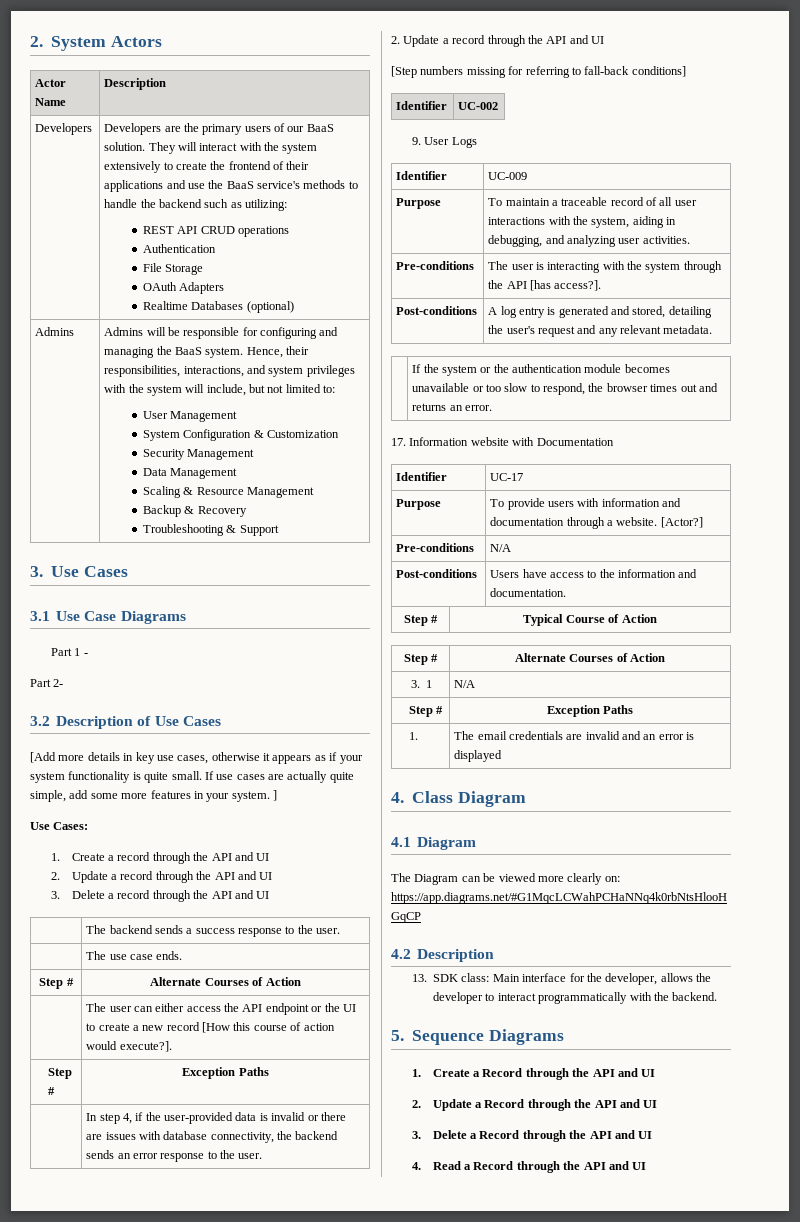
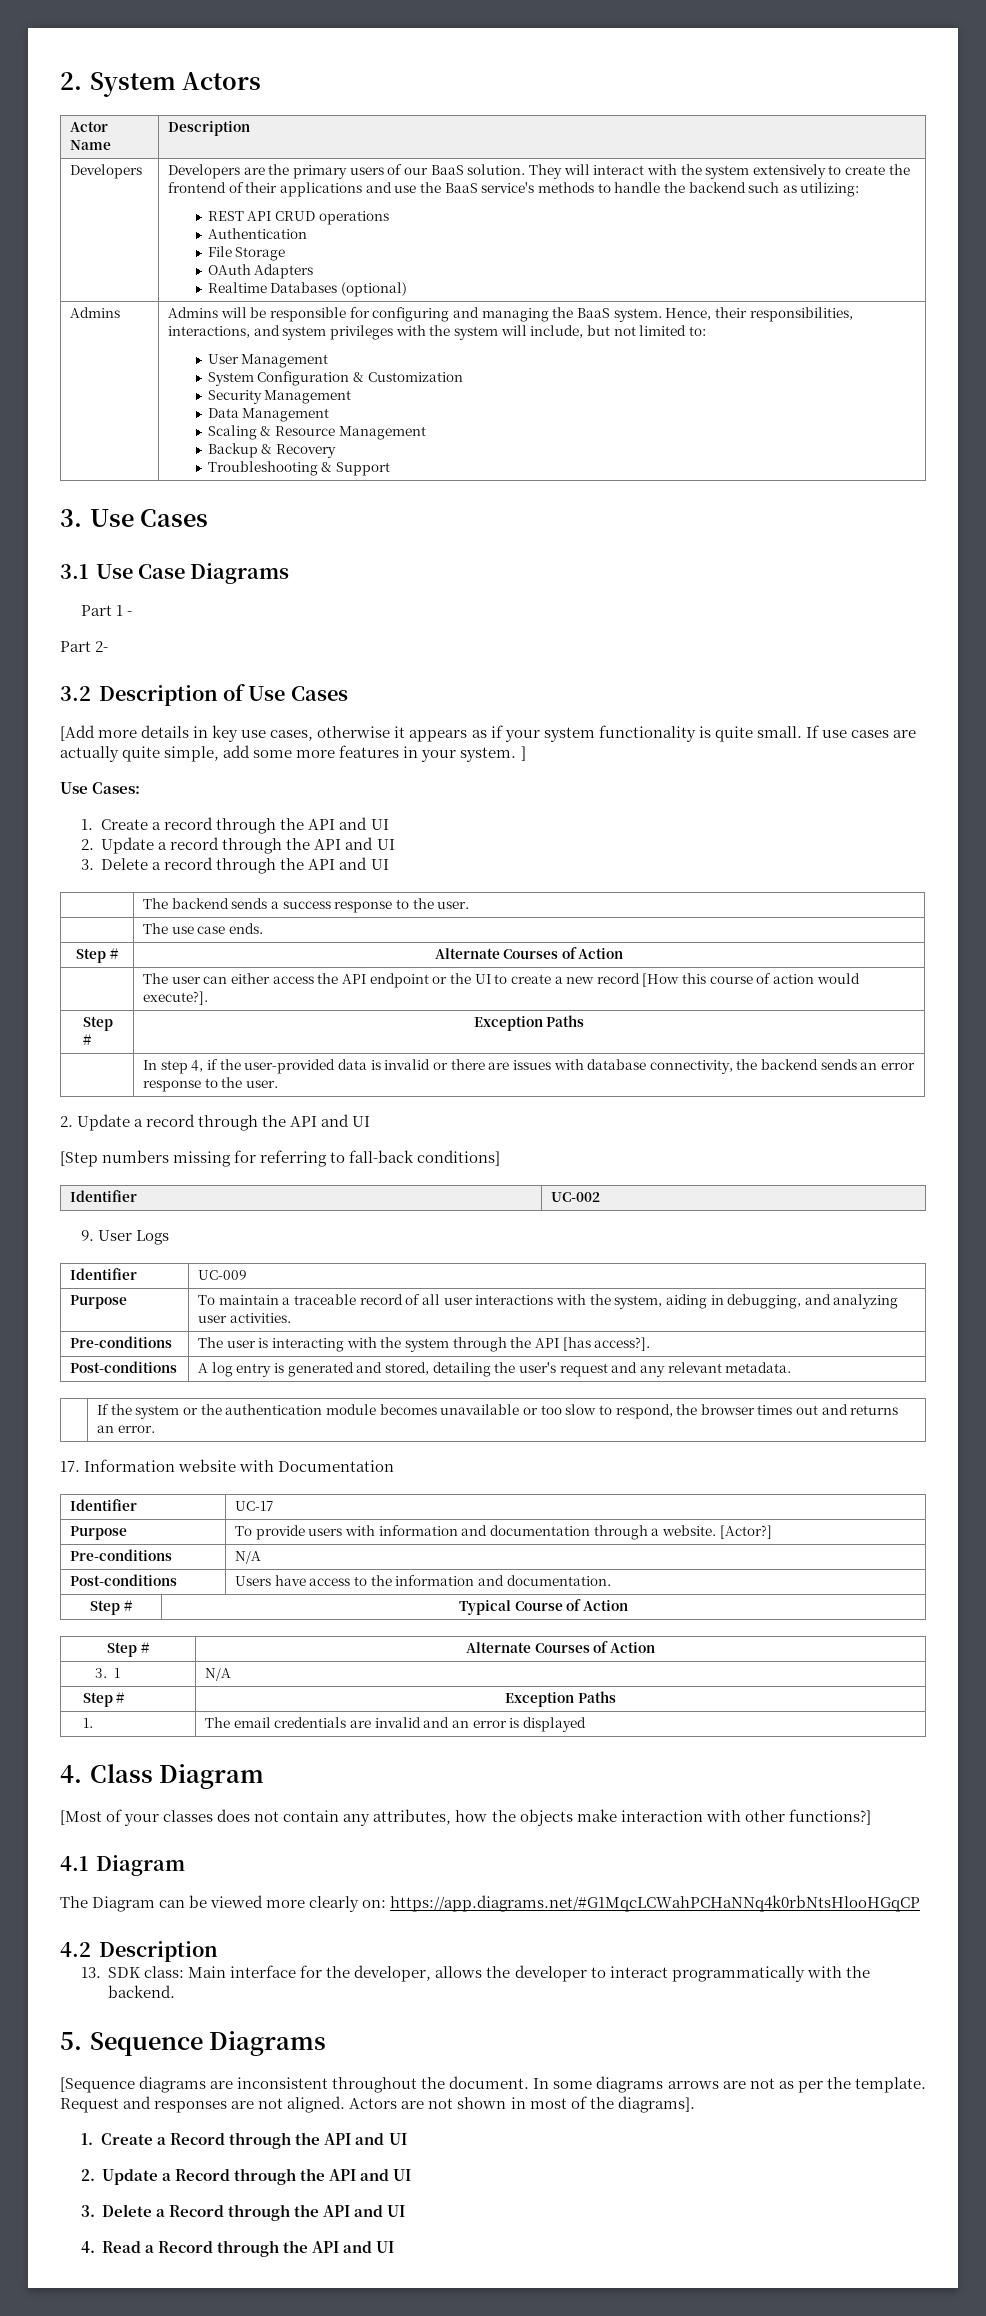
+ [Most of your classes does not contain any attributes, how the objects make interaction with other functions?]
+ [Sequence diagrams are inconsistent throughout the document. In some diagrams arrows are not as per the template. Request and responses are not aligned. Actors are not shown in most of the diagrams].

